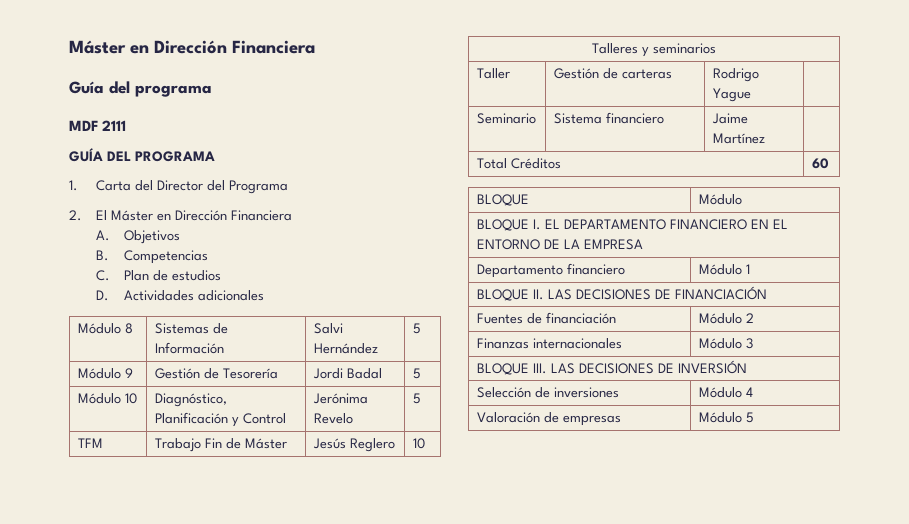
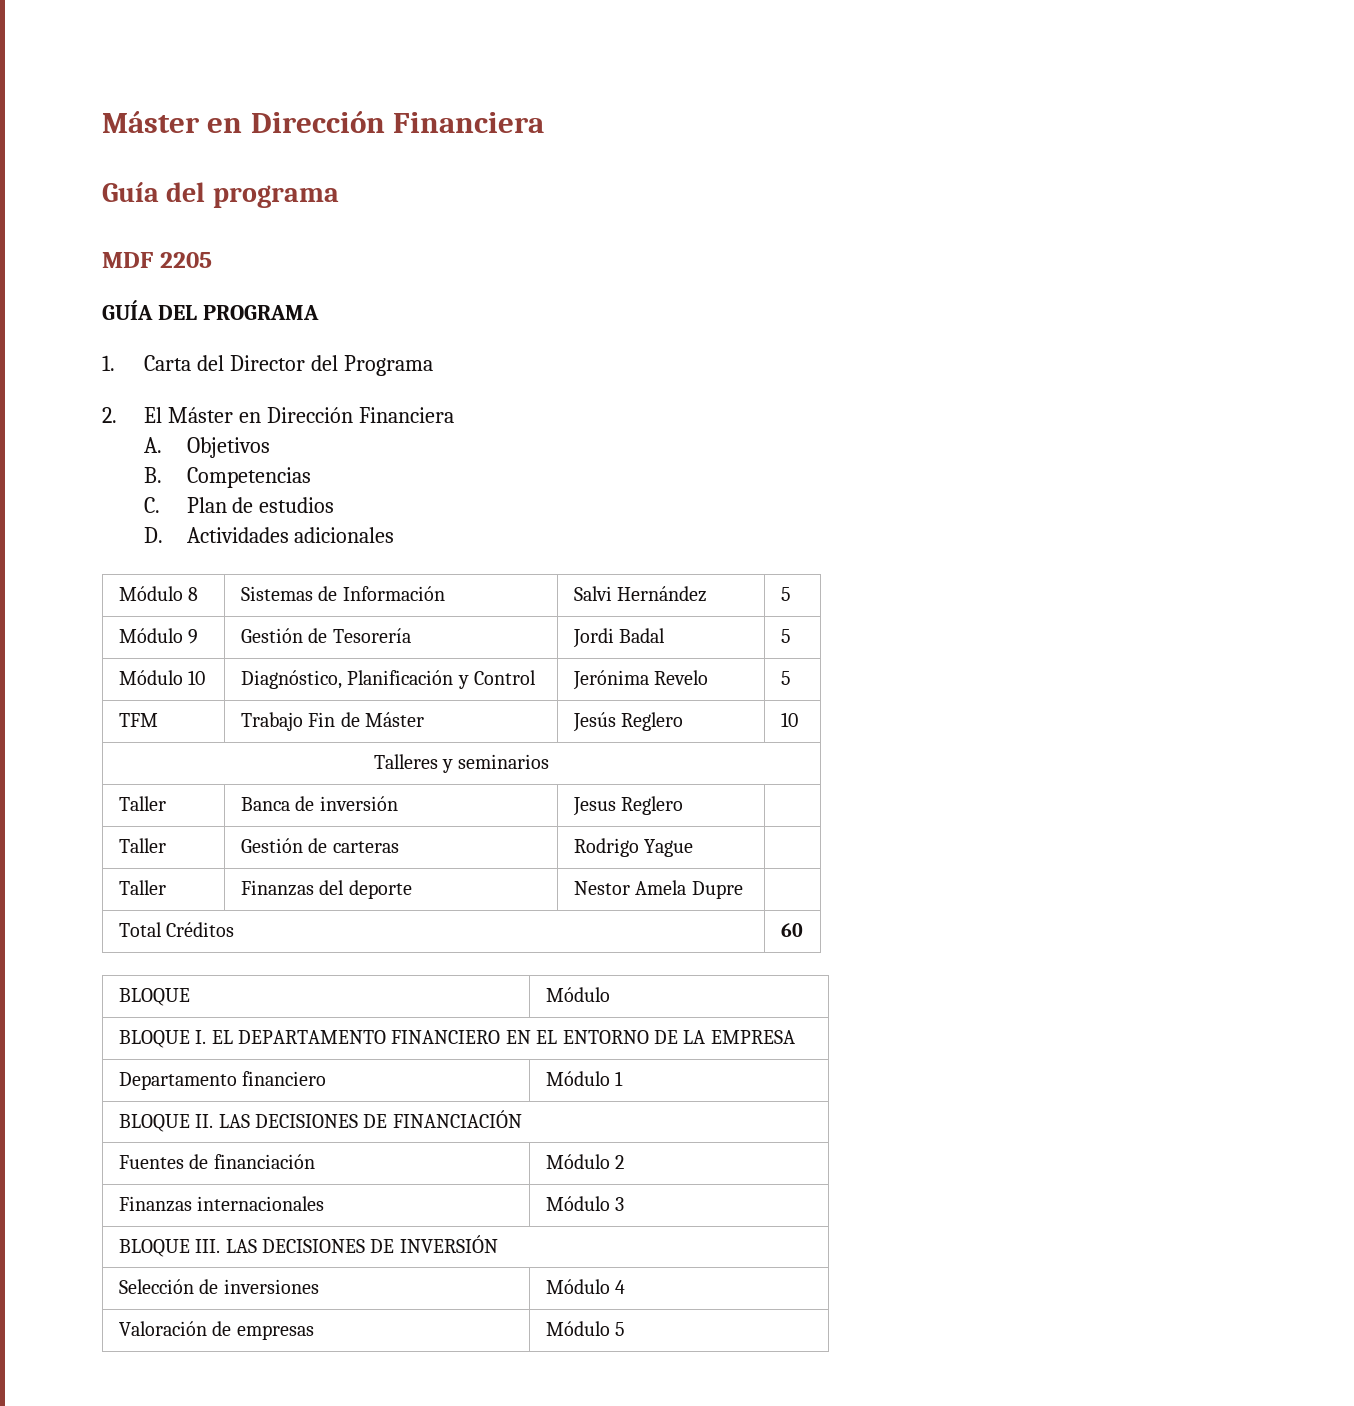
- MDF 2111
+ MDF 2205
+ Taller | Banca de inversión | Jesus Reglero |
- Seminario | Sistema financiero | Jaime Martínez |
+ Taller | Finanzas del deporte | Nestor Amela Dupre |

